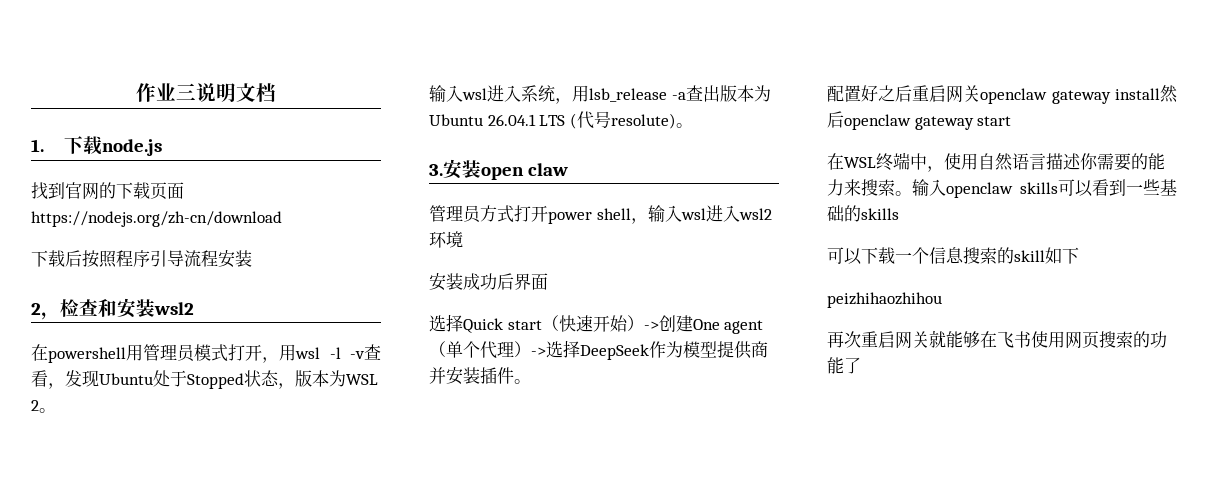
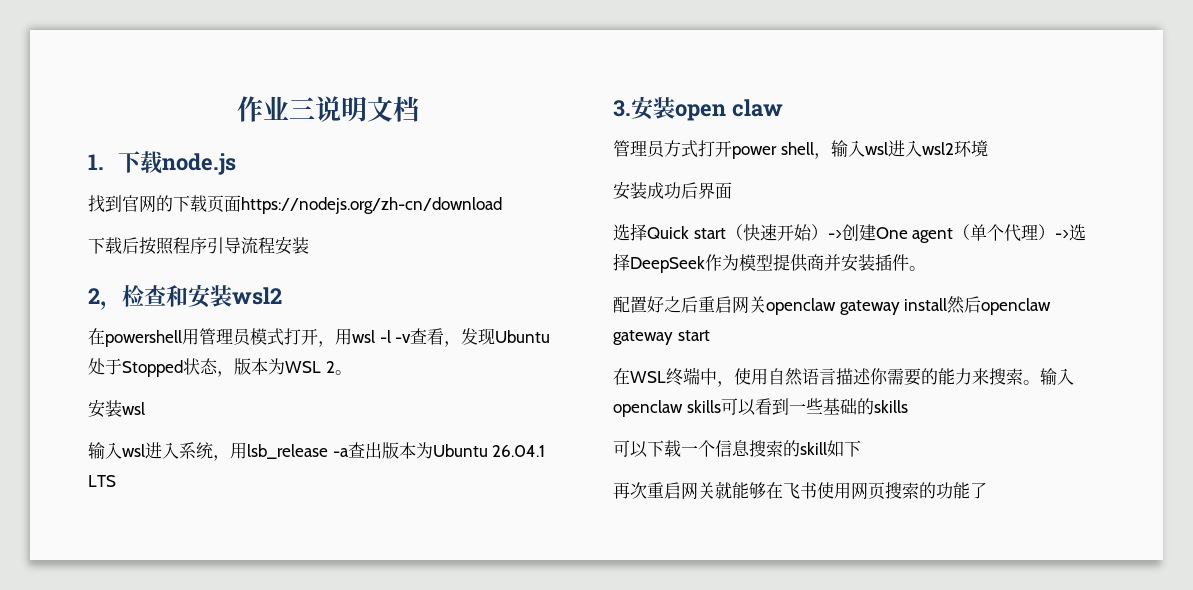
+ 安装wsl
- 输入wsl进入系统，用lsb_release -a查出版本为Ubuntu 26.04.1 LTS (代号resolute)。
+ 输入wsl进入系统，用lsb_release -a查出版本为Ubuntu 26.04.1 LTS
- peizhihaozhihou

